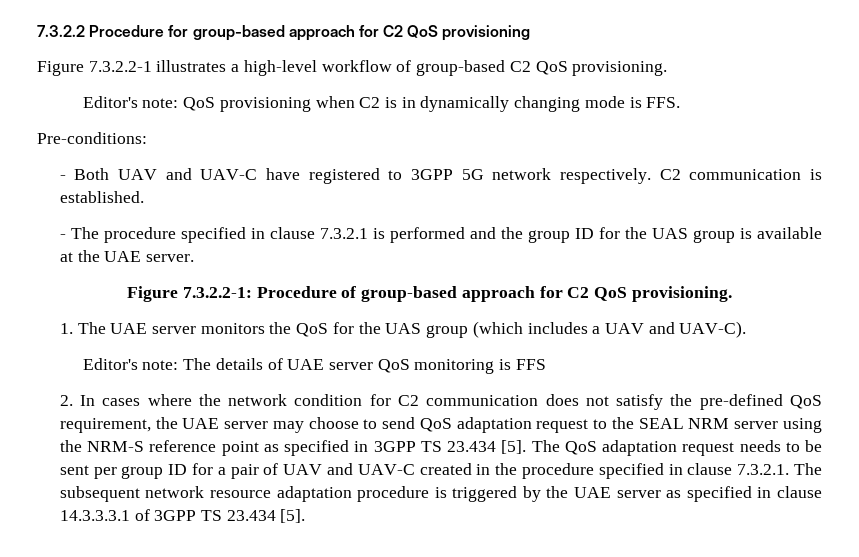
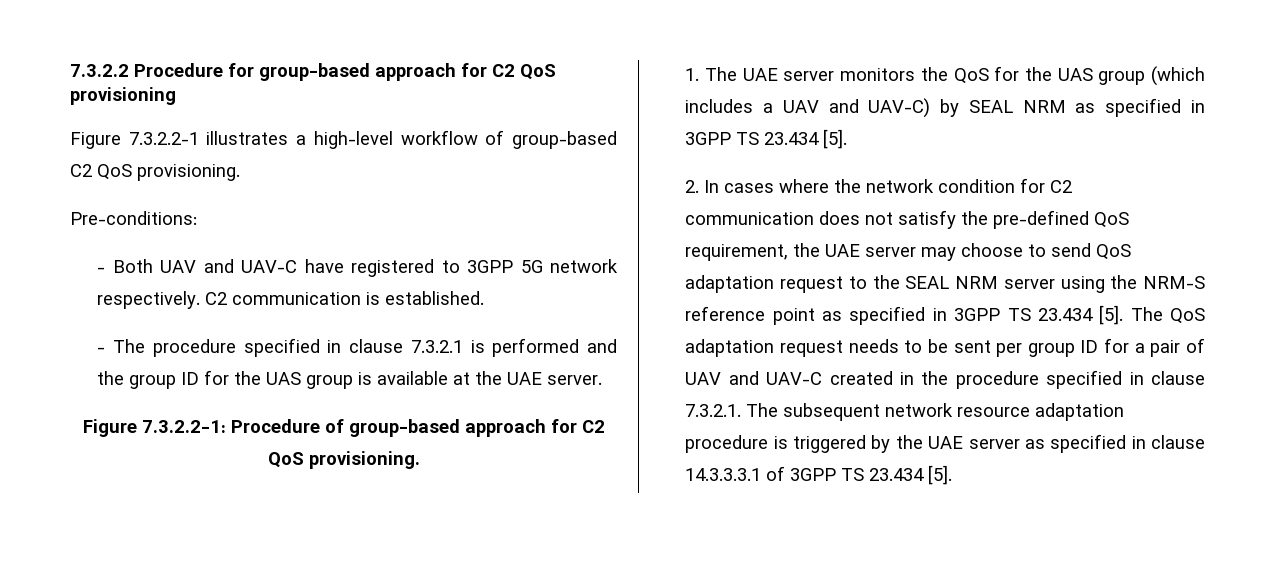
- Editor's note: QoS provisioning when C2 is in dynamically changing mode is FFS.
- 1. The UAE server monitors the QoS for the UAS group (which includes a UAV and UAV-C).
- Editor's note: The details of UAE server QoS monitoring is FFS
+ 1. The UAE server monitors the QoS for the UAS group (which includes a UAV and UAV-C) by SEAL NRM as specified in 3GPP TS 23.434 [5].

